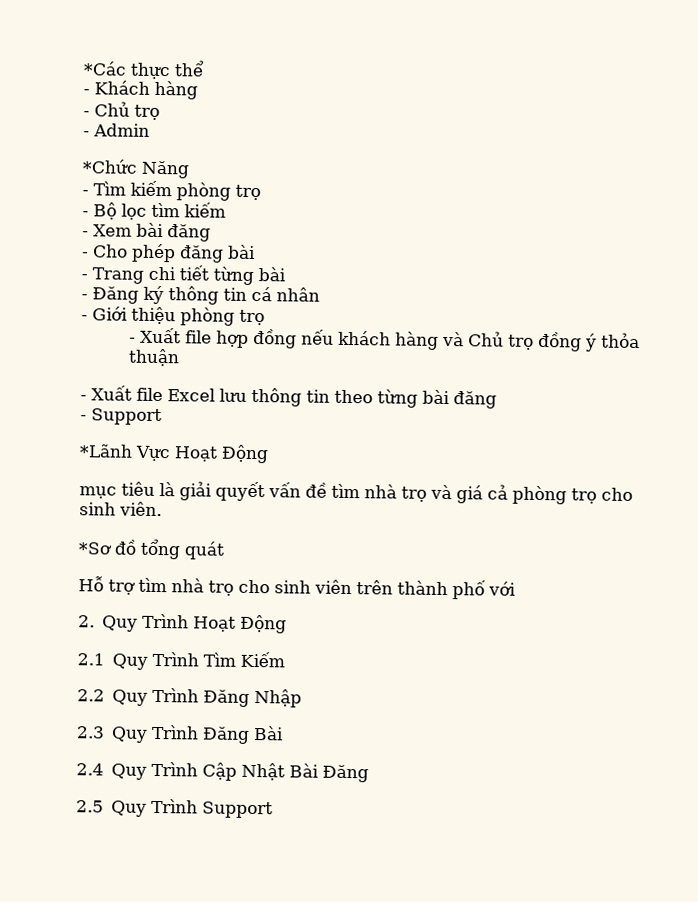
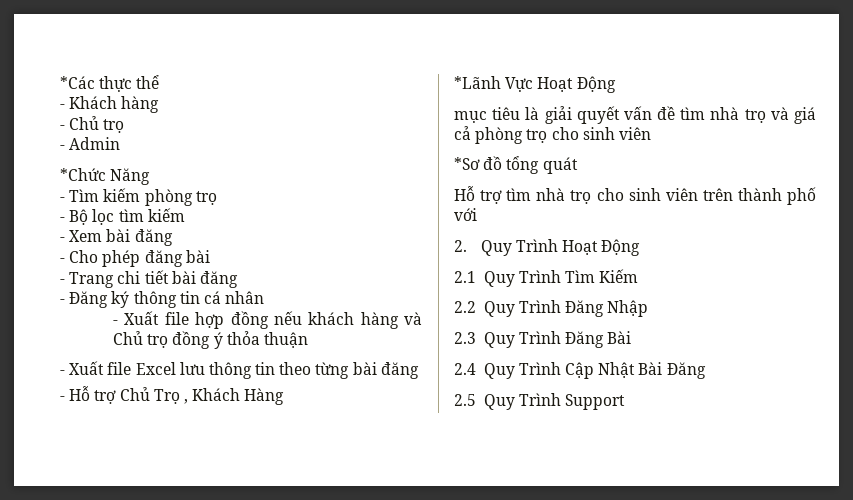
- - Trang chi tiết từng bài
+ - Trang chi tiết bài đăng
- - Giới thiệu phòng trọ
- - Support
+ - Hỗ trợ Chủ Trọ , Khách Hàng
- mục tiêu là giải quyết vấn đề tìm nhà trọ và giá cả phòng trọ cho sinh viên.
+ mục tiêu là giải quyết vấn đề tìm nhà trọ và giá cả phòng trọ cho sinh viên

